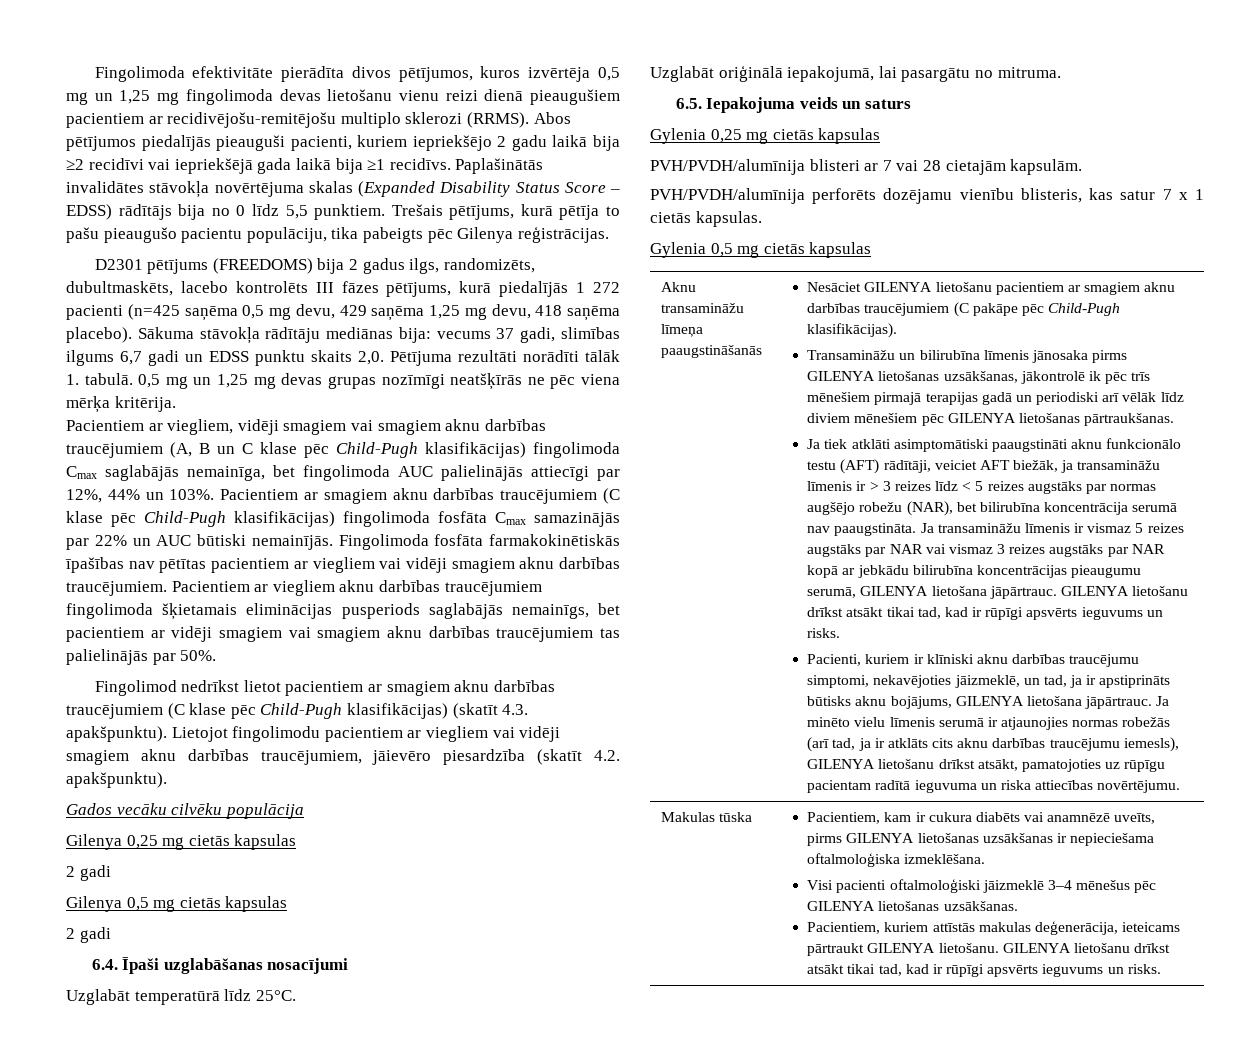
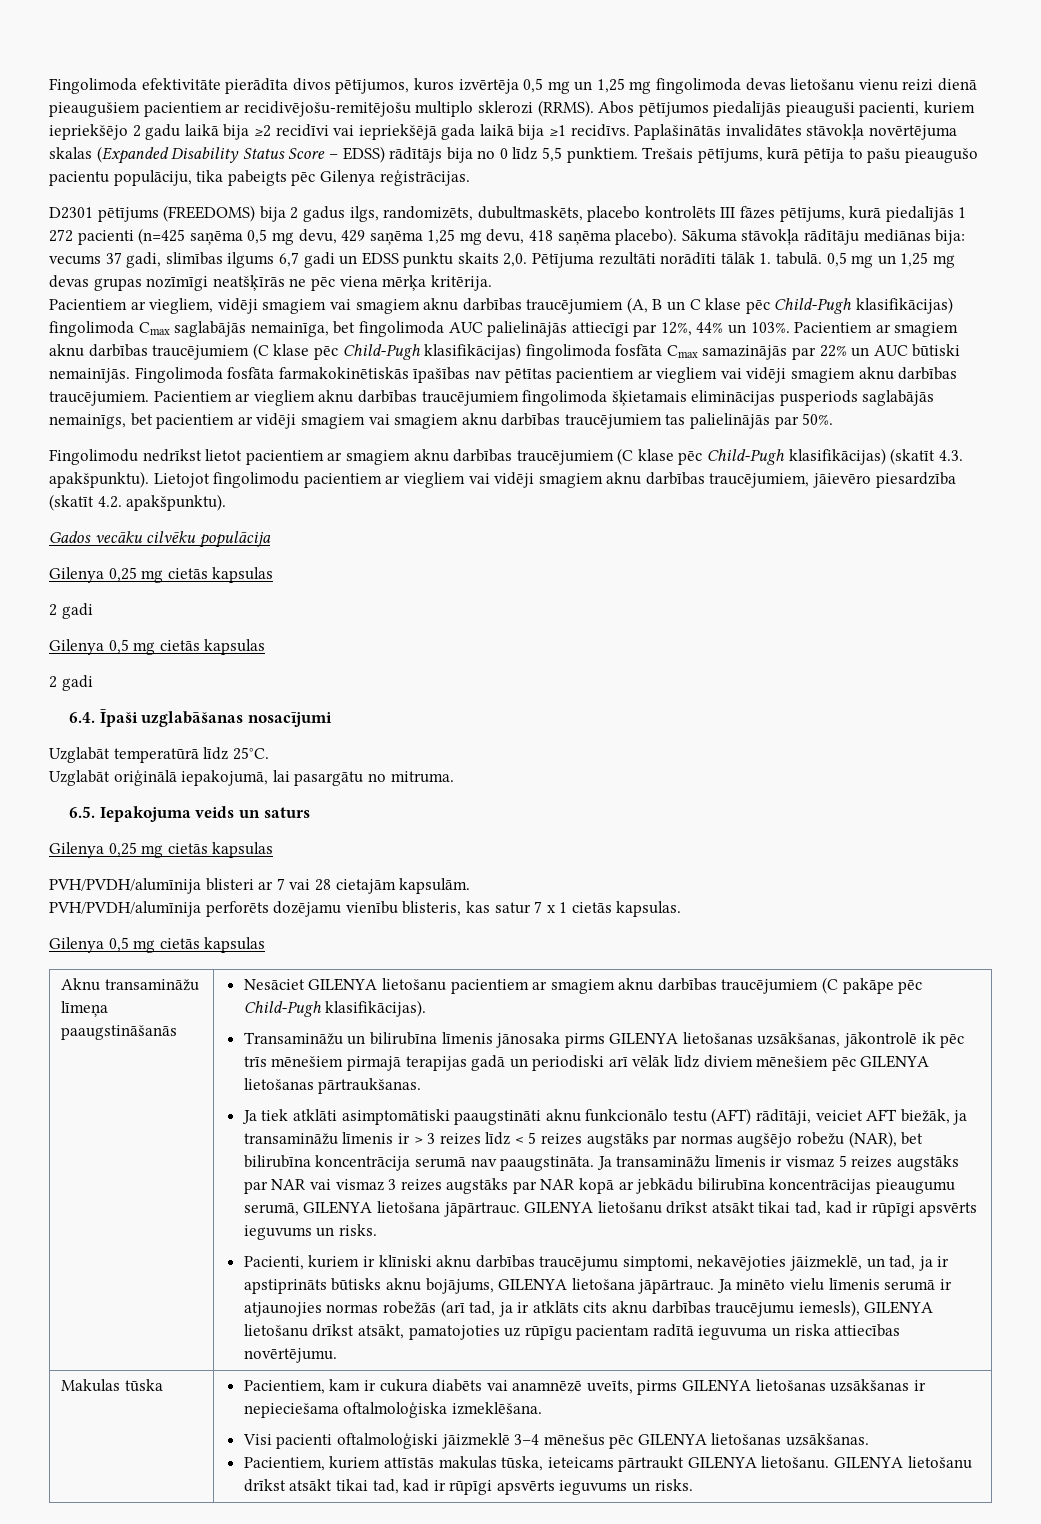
- D2301 pētījums (FREEDOMS) bija 2 gadus ilgs, randomizēts, dubultmaskēts, lacebo kontrolēts III fāzes pētījums, kurā piedalījās 1 272 pacienti (n=425 saņēma 0,5 mg devu, 429 saņēma 1,25 mg devu, 418 saņēma placebo).
+ D2301 pētījums (FREEDOMS) bija 2 gadus ilgs, randomizēts, dubultmaskēts, placebo kontrolēts III fāzes pētījums, kurā piedalījās 1 272 pacienti (n=425 saņēma 0,5 mg devu, 429 saņēma 1,25 mg devu, 418 saņēma placebo).
- Fingolimod nedrīkst lietot pacientiem ar smagiem aknu darbības traucējumiem (C klase pēc Child-Pugh klasifikācijas) (skatīt 4.3. apakšpunktu).
+ Fingolimodu nedrīkst lietot pacientiem ar smagiem aknu darbības traucējumiem (C klase pēc Child-Pugh klasifikācijas) (skatīt 4.3. apakšpunktu).
  6.5. Iepakojuma veids un saturs
- Gylenia 0,25 mg cietās kapsulas
+ Gilenya 0,25 mg cietās kapsulas
  PVH/PVDH/alumīnija perforēts dozējamu vienību blisteris, kas satur 7 x 1 cietās kapsulas.
- Gylenia 0,5 mg cietās kapsulas
+ Gilenya 0,5 mg cietās kapsulas
- Pacientiem, kuriem attīstās makulas deģenerācija, ieteicams pārtraukt GILENYA lietošanu.
+ Pacientiem, kuriem attīstās makulas tūska, ieteicams pārtraukt GILENYA lietošanu.

